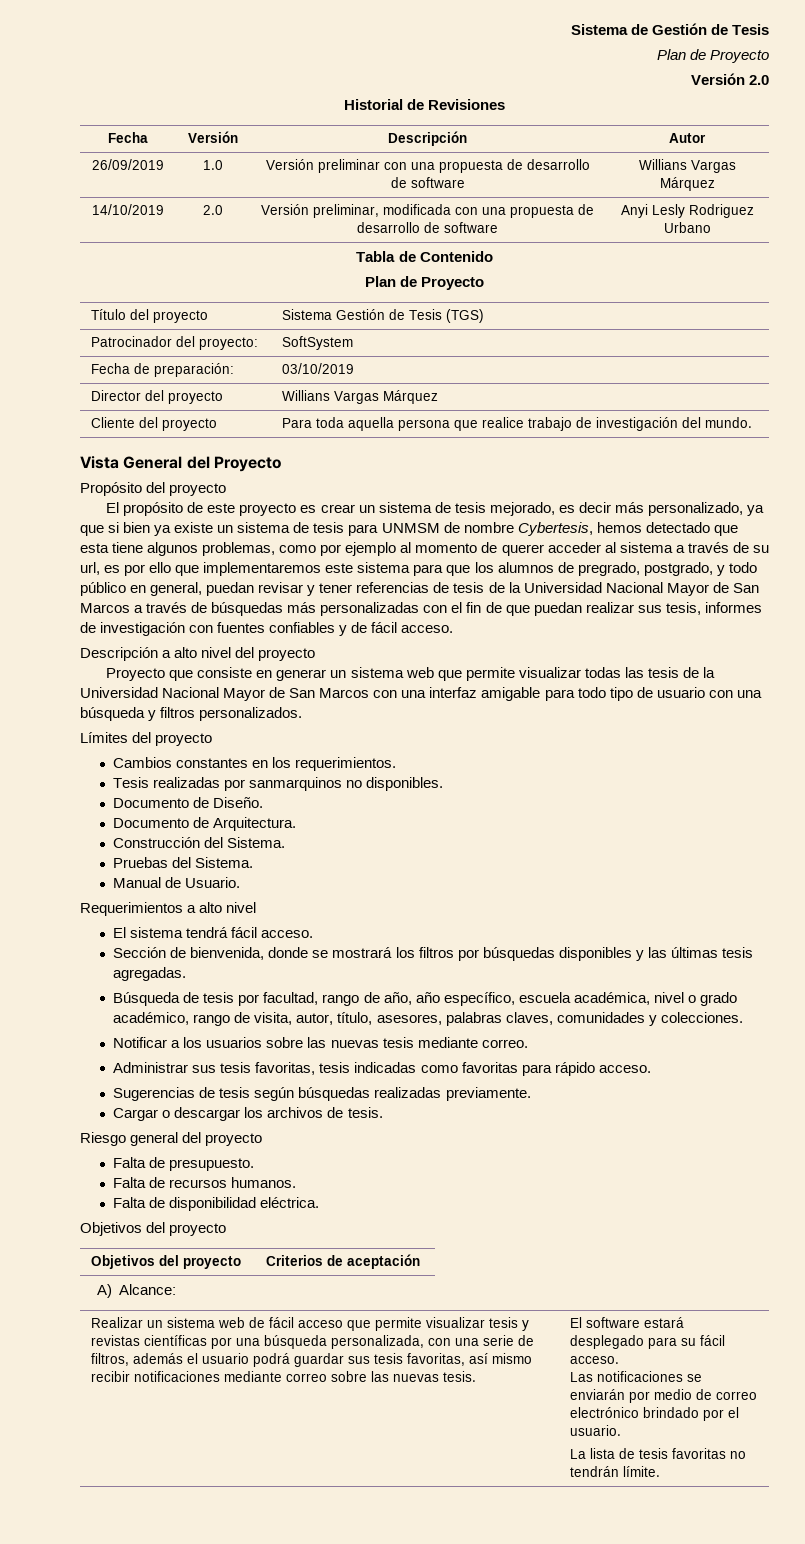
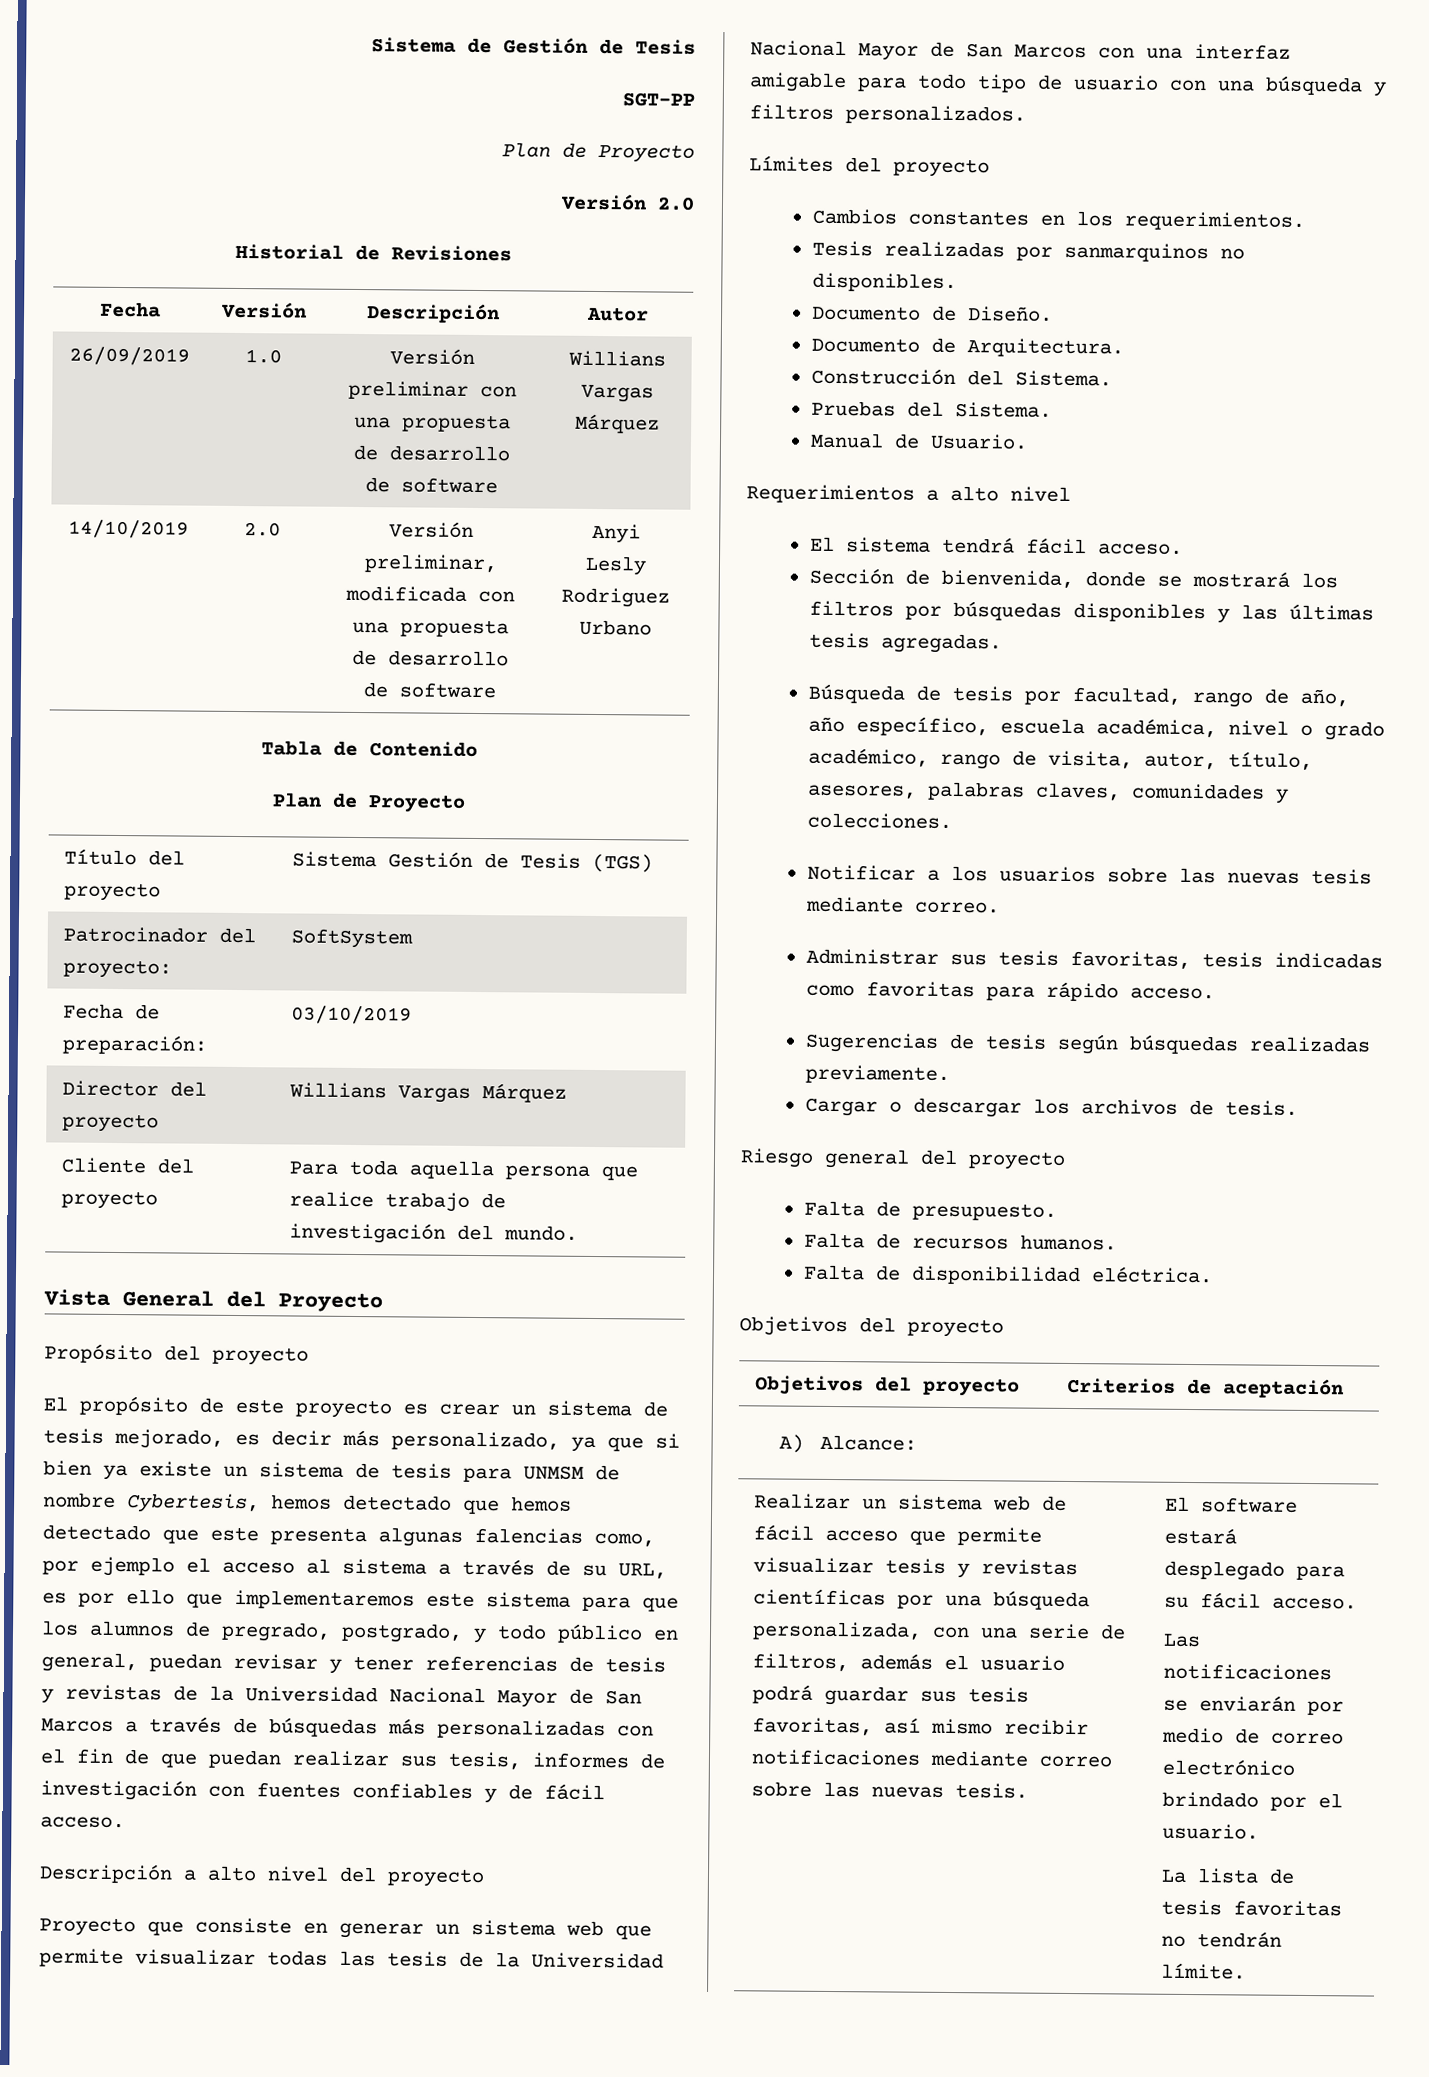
+ SGT-PP
- El propósito de este proyecto es crear un sistema de tesis mejorado, es decir más personalizado, ya que si bien ya existe un sistema de tesis para UNMSM de nombre Cybertesis, hemos detectado que esta tiene algunos problemas, como por ejemplo al momento de querer acceder al sistema a través de su url, es por ello que implementaremos este sistema para que los alumnos de pregrado, postgrado, y todo público en general, puedan revisar y tener referencias de tesis de la Universidad Nacional Mayor de San Marcos a través de búsquedas más personalizadas con el fin de que puedan realizar sus tesis, informes de investigación con fuentes confiables y de fácil acceso.
+ El propósito de este proyecto es crear un sistema de tesis mejorado, es decir más personalizado, ya que si bien ya existe un sistema de tesis para UNMSM de nombre Cybertesis, hemos detectado que hemos detectado que este presenta algunas falencias como, por ejemplo el acceso al sistema a través de su URL, es por ello que implementaremos este sistema para que los alumnos de pregrado, postgrado, y todo público en general, puedan revisar y tener referencias de tesis y revistas de la Universidad Nacional Mayor de San Marcos a través de búsquedas más personalizadas con el fin de que puedan realizar sus tesis, informes de investigación con fuentes confiables y de fácil acceso.

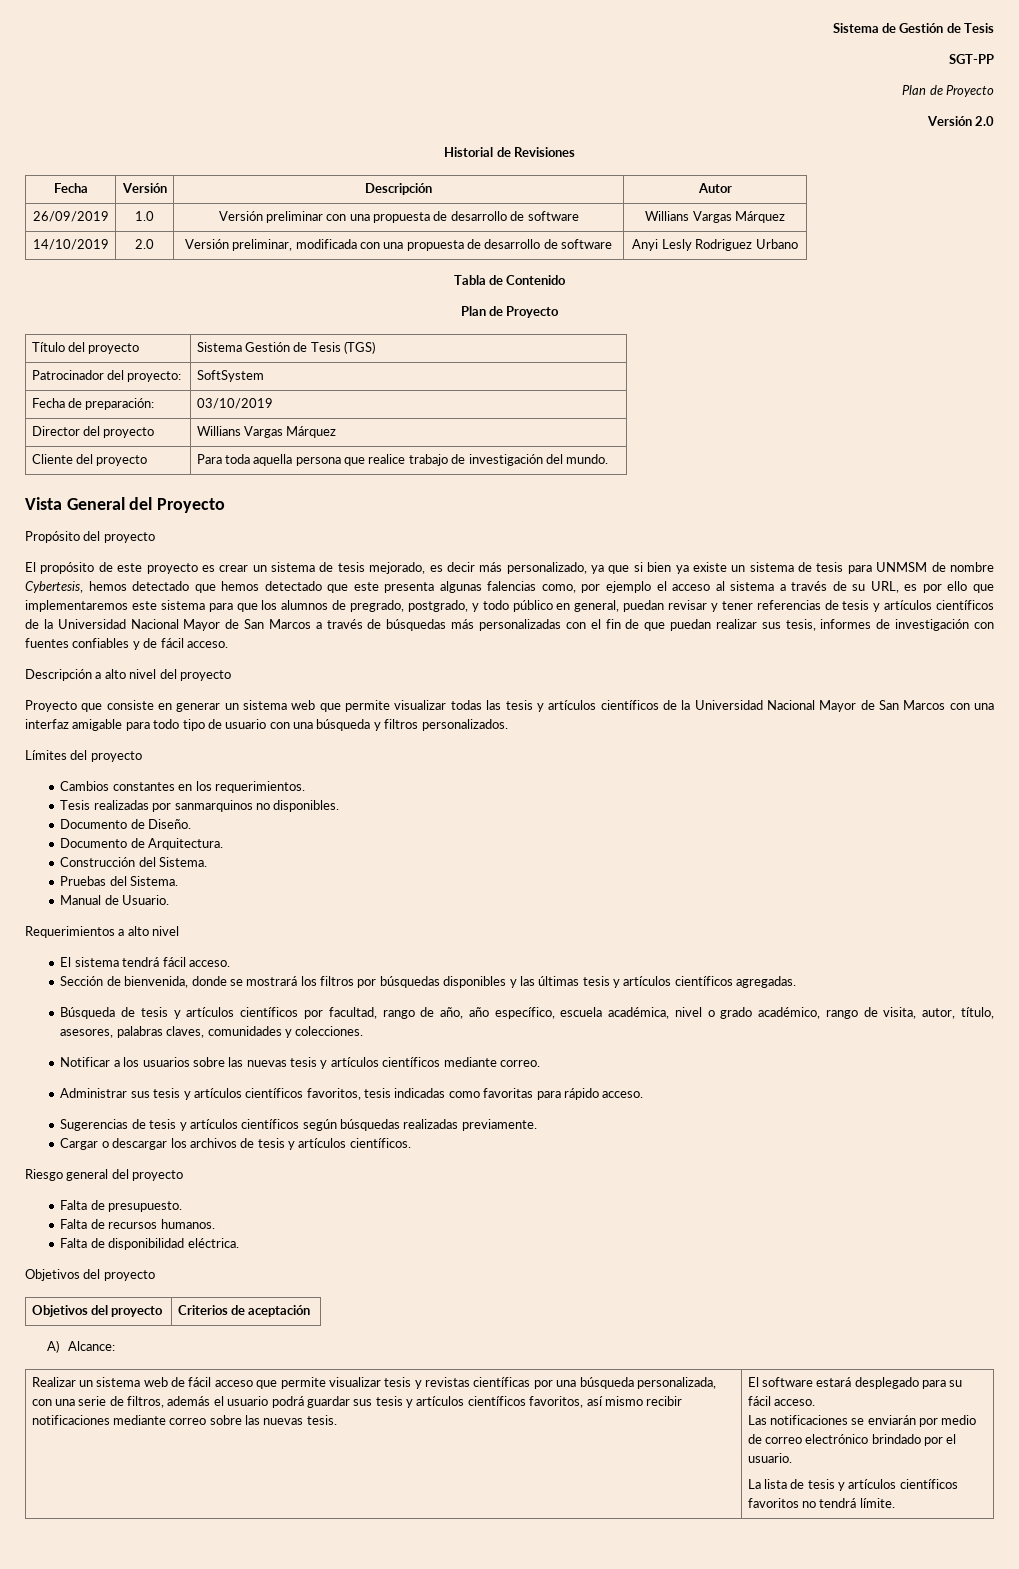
- El propósito de este proyecto es crear un sistema de tesis mejorado, es decir más personalizado, ya que si bien ya existe un sistema de tesis para UNMSM de nombre Cybertesis, hemos detectado que hemos detectado que este presenta algunas falencias como, por ejemplo el acceso al sistema a través de su URL, es por ello que implementaremos este sistema para que los alumnos de pregrado, postgrado, y todo público en general, puedan revisar y tener referencias de tesis y revistas de la Universidad Nacional Mayor de San Marcos a través de búsquedas más personalizadas con el fin de que puedan realizar sus tesis, informes de investigación con fuentes confiables y de fácil acceso.
+ El propósito de este proyecto es crear un sistema de tesis mejorado, es decir más personalizado, ya que si bien ya existe un sistema de tesis para UNMSM de nombre Cybertesis, hemos detectado que hemos detectado que este presenta algunas falencias como, por ejemplo el acceso al sistema a través de su URL, es por ello que implementaremos este sistema para que los alumnos de pregrado, postgrado, y todo público en general, puedan revisar y tener referencias de tesis y artículos científicos de la Universidad Nacional Mayor de San Marcos a través de búsquedas más personalizadas con el fin de que puedan realizar sus tesis, informes de investigación con fuentes confiables y de fácil acceso.
- Proyecto que consiste en generar un sistema web que permite visualizar todas las tesis de la Universidad Nacional Mayor de San Marcos con una interfaz amigable para todo tipo de usuario con una búsqueda y filtros personalizados.
+ Proyecto que consiste en generar un sistema web que permite visualizar todas las tesis y artículos científicos de la Universidad Nacional Mayor de San Marcos con una interfaz amigable para todo tipo de usuario con una búsqueda y filtros personalizados.
- Sección de bienvenida, donde se mostrará los filtros por búsquedas disponibles y las últimas tesis agregadas.
+ Sección de bienvenida, donde se mostrará los filtros por búsquedas disponibles y las últimas tesis y artículos científicos agregadas.
- Búsqueda de tesis por facultad, rango de año, año específico, escuela académica, nivel o grado académico, rango de visita, autor, título, asesores, palabras claves, comunidades y colecciones.
+ Búsqueda de tesis y artículos científicos por facultad, rango de año, año específico, escuela académica, nivel o grado académico, rango de visita, autor, título, asesores, palabras claves, comunidades y colecciones.
- Notificar a los usuarios sobre las nuevas tesis mediante correo.
+ Notificar a los usuarios sobre las nuevas tesis y artículos científicos mediante correo.
- Administrar sus tesis favoritas, tesis indicadas como favoritas para rápido acceso.
+ Administrar sus tesis y artículos científicos favoritos, tesis indicadas como favoritas para rápido acceso.
- Sugerencias de tesis según búsquedas realizadas previamente.
+ Sugerencias de tesis y artículos científicos según búsquedas realizadas previamente.
- Cargar o descargar los archivos de tesis.
+ Cargar o descargar los archivos de tesis y artículos científicos.
- Realizar un sistema web de fácil acceso que permite visualizar tesis y revistas científicas por una búsqueda personalizada, con una serie de filtros, además el usuario podrá guardar sus tesis favoritas, así mismo recibir notificaciones mediante correo sobre las nuevas tesis.
+ Realizar un sistema web de fácil acceso que permite visualizar tesis y revistas científicas por una búsqueda personalizada, con una serie de filtros, además el usuario podrá guardar sus tesis y artículos científicos favoritos, así mismo recibir notificaciones mediante correo sobre las nuevas tesis.
- La lista de tesis favoritas no tendrán límite.
+ La lista de tesis y artículos científicos favoritos no tendrá límite.

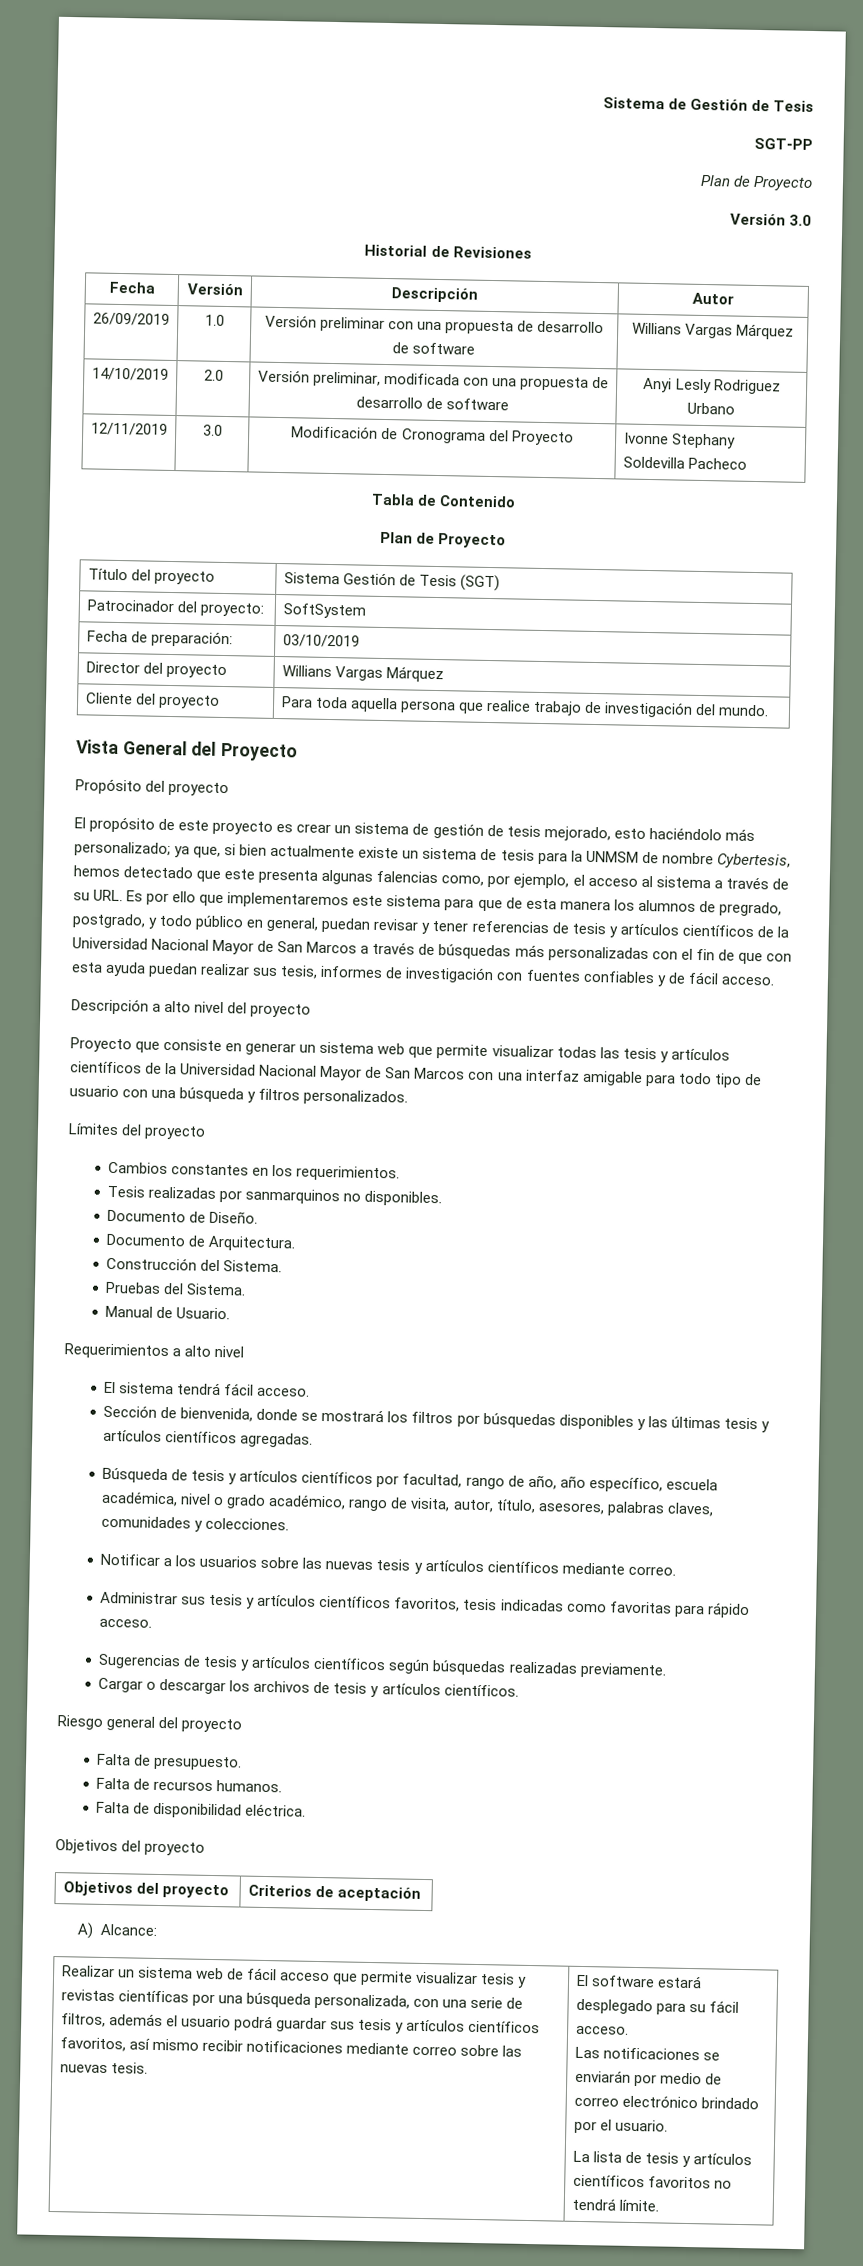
- Versión 2.0
+ Versión 3.0
+ 12/11/2019 | 3.0 | Modificación de Cronograma del Proyecto | Ivonne Stephany Soldevilla Pacheco
- Título del proyecto | Sistema Gestión de Tesis (TGS)
+ Título del proyecto | Sistema Gestión de Tesis (SGT)
- El propósito de este proyecto es crear un sistema de tesis mejorado, es decir más personalizado, ya que si bien ya existe un sistema de tesis para UNMSM de nombre Cybertesis, hemos detectado que hemos detectado que este presenta algunas falencias como, por ejemplo el acceso al sistema a través de su URL, es por ello que implementaremos este sistema para que los alumnos de pregrado, postgrado, y todo público en general, puedan revisar y tener referencias de tesis y artículos científicos de la Universidad Nacional Mayor de San Marcos a través de búsquedas más personalizadas con el fin de que puedan realizar sus tesis, informes de investigación con fuentes confiables y de fácil acceso.
+ El propósito de este proyecto es crear un sistema de gestión de tesis mejorado, esto haciéndolo más personalizado; ya que, si bien actualmente existe un sistema de tesis para la UNMSM de nombre Cybertesis, hemos detectado que este presenta algunas falencias como, por ejemplo, el acceso al sistema a través de su URL. Es por ello que implementaremos este sistema para que de esta manera los alumnos de pregrado, postgrado, y todo público en general, puedan revisar y tener referencias de tesis y artículos científicos de la Universidad Nacional Mayor de San Marcos a través de búsquedas más personalizadas con el fin de que con esta ayuda puedan realizar sus tesis, informes de investigación con fuentes confiables y de fácil acceso.

